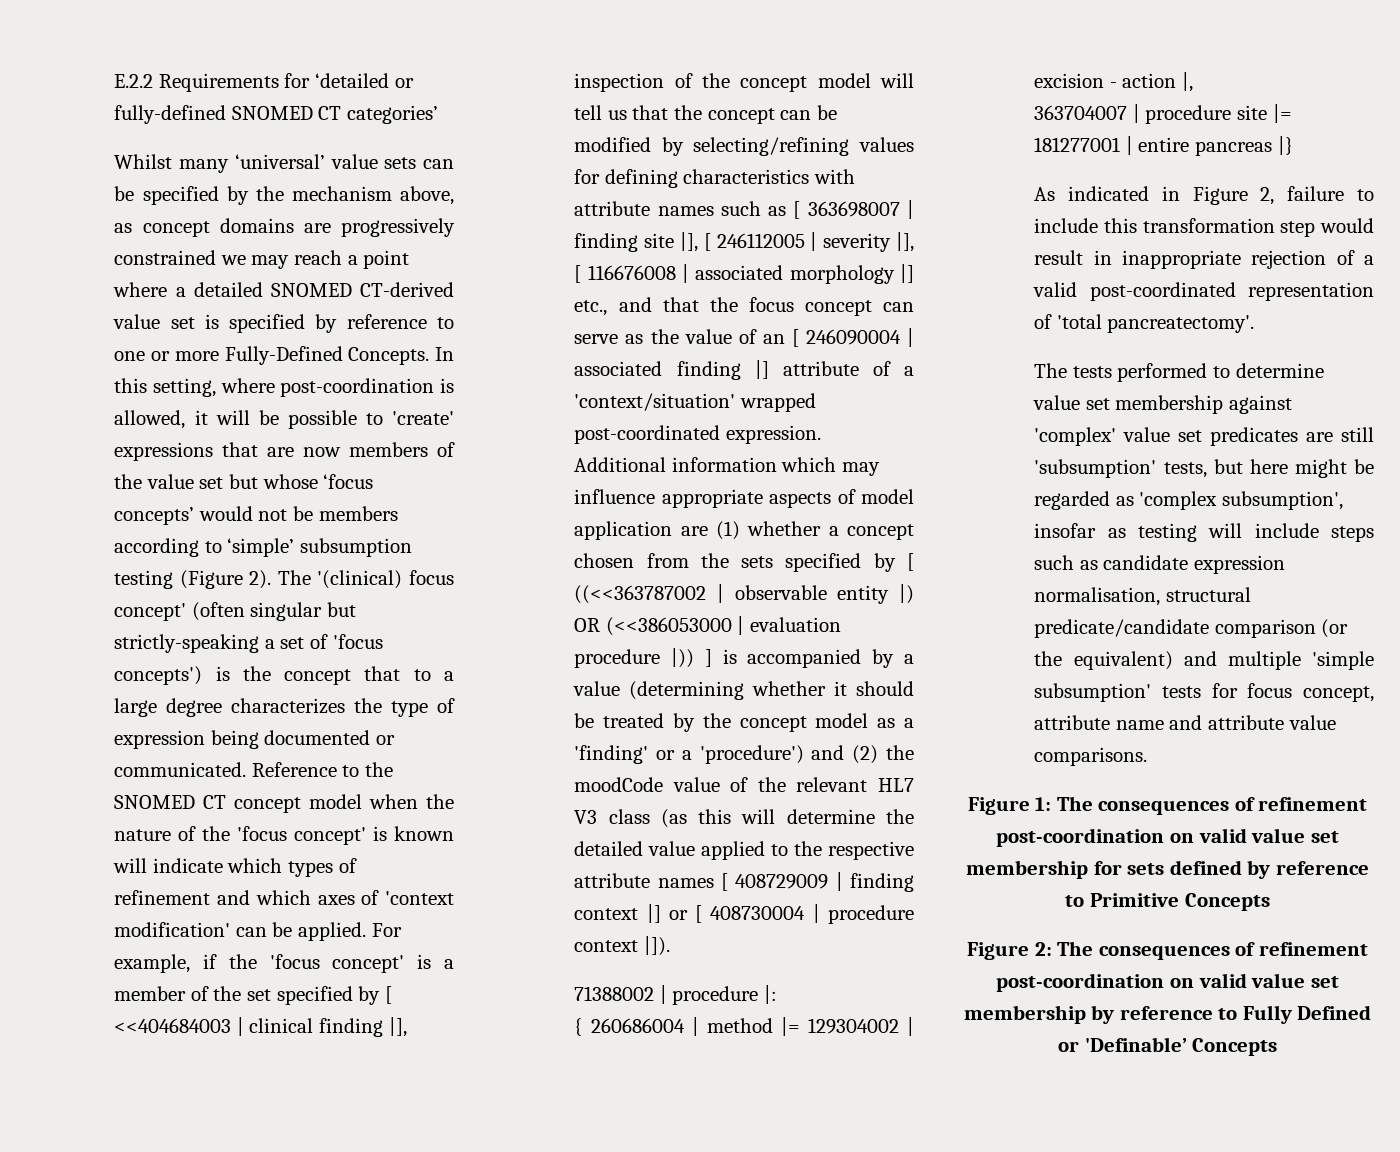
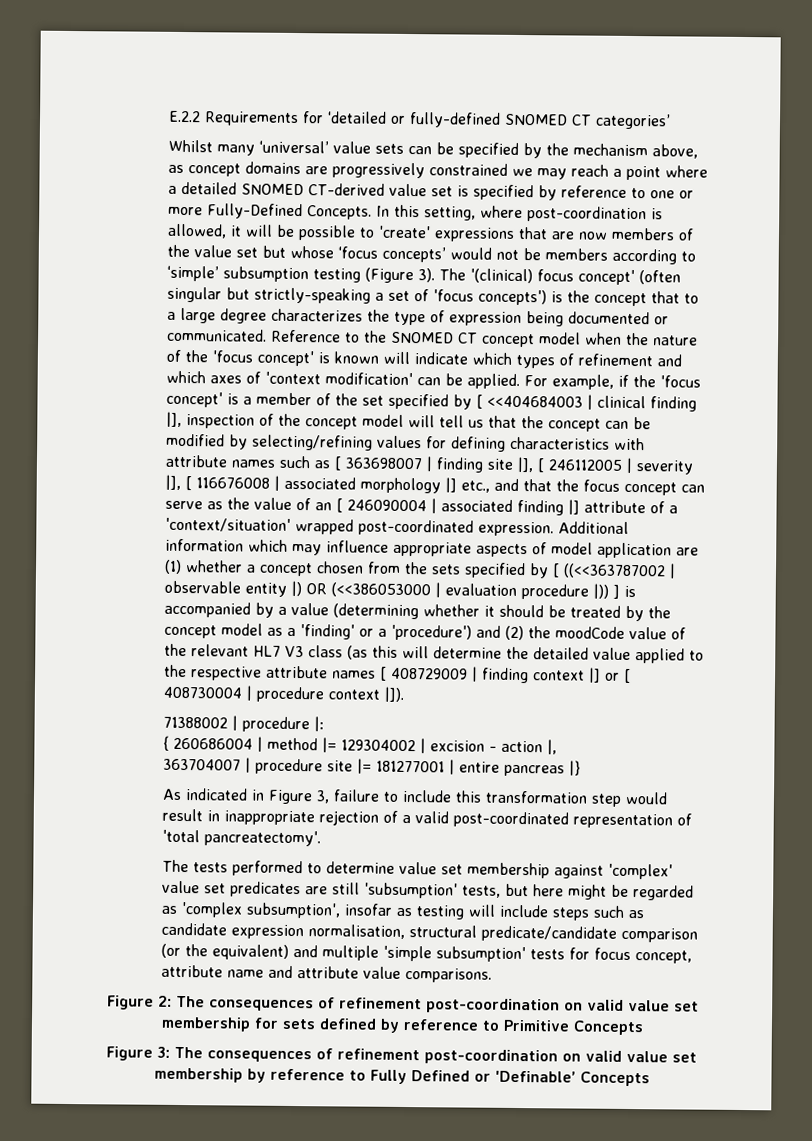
- In this setting, where post-coordination is allowed, it will be possible to 'create' expressions that are now members of the value set but whose ‘focus concepts’ would not be members according to ‘simple’ subsumption testing (Figure 2).
+ In this setting, where post-coordination is allowed, it will be possible to 'create' expressions that are now members of the value set but whose ‘focus concepts’ would not be members according to ‘simple’ subsumption testing (Figure 3).
- As indicated in Figure 2, failure to include this transformation step would result in inappropriate rejection of a valid post-coordinated representation of 'total pancreatectomy'.
+ As indicated in Figure 3, failure to include this transformation step would result in inappropriate rejection of a valid post-coordinated representation of 'total pancreatectomy'.
- Figure 1: The consequences of refinement post-coordination on valid value set membership for sets defined by reference to Primitive Concepts
+ Figure 2: The consequences of refinement post-coordination on valid value set membership for sets defined by reference to Primitive Concepts
- Figure 2: The consequences of refinement post-coordination on valid value set membership by reference to Fully Defined or 'Definable’ Concepts
+ Figure 3: The consequences of refinement post-coordination on valid value set membership by reference to Fully Defined or 'Definable’ Concepts

